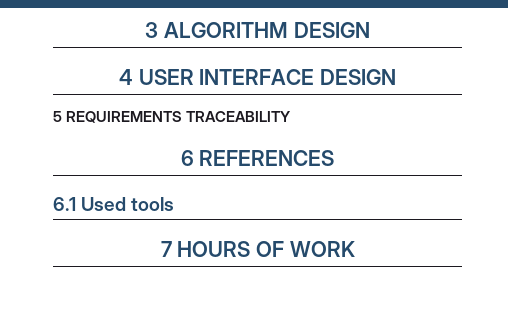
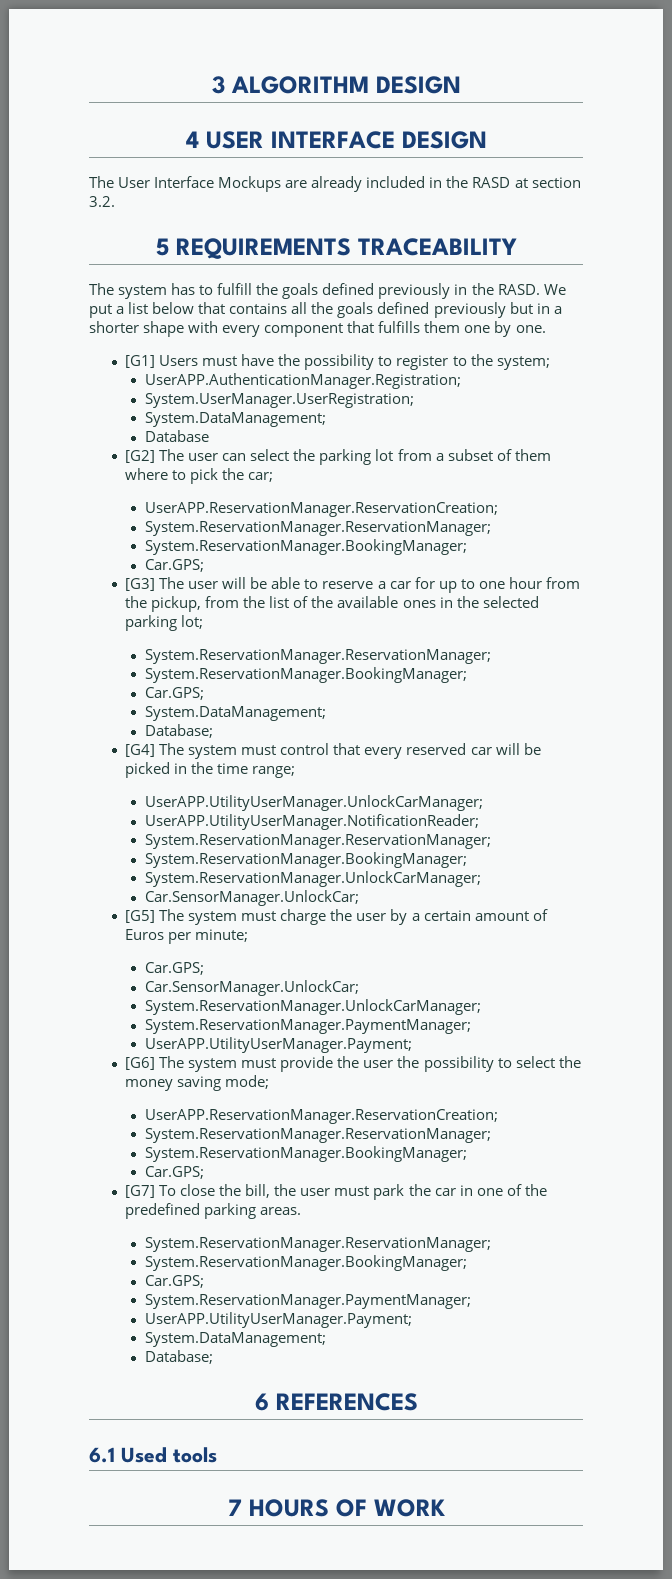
+ The User Interface Mockups are already included in the RASD at section 3.2.
  5 REQUIREMENTS TRACEABILITY
+ The system has to fulfill the goals defined previously in the RASD. We put a list below that contains all the goals defined previously but in a shorter shape with every component that fulfills them one by one.
+ [G1] Users must have the possibility to register to the system;
+ UserAPP.AuthenticationManager.Registration;
+ System.UserManager.UserRegistration;
+ System.DataManagement;
+ Database
+ [G2] The user can select the parking lot from a subset of them where to pick the car;
+ UserAPP.ReservationManager.ReservationCreation;
+ System.ReservationManager.ReservationManager;
+ System.ReservationManager.BookingManager;
+ Car.GPS;
+ [G3] The user will be able to reserve a car for up to one hour from the pickup, from the list of the available ones in the selected parking lot;
+ System.ReservationManager.ReservationManager;
+ System.ReservationManager.BookingManager;
+ Car.GPS;
+ System.DataManagement;
+ Database;
+ [G4] The system must control that every reserved car will be picked in the time range;
+ UserAPP.UtilityUserManager.UnlockCarManager;
+ UserAPP.UtilityUserManager.NotificationReader;
+ System.ReservationManager.ReservationManager;
+ System.ReservationManager.BookingManager;
+ System.ReservationManager.UnlockCarManager;
+ Car.SensorManager.UnlockCar;
+ [G5] The system must charge the user by a certain amount of Euros per minute;
+ Car.GPS;
+ Car.SensorManager.UnlockCar;
+ System.ReservationManager.UnlockCarManager;
+ System.ReservationManager.PaymentManager;
+ UserAPP.UtilityUserManager.Payment;
+ [G6] The system must provide the user the possibility to select the money saving mode;
+ UserAPP.ReservationManager.ReservationCreation;
+ System.ReservationManager.ReservationManager;
+ System.ReservationManager.BookingManager;
+ Car.GPS;
+ [G7] To close the bill, the user must park the car in one of the predefined parking areas.
+ System.ReservationManager.ReservationManager;
+ System.ReservationManager.BookingManager;
+ Car.GPS;
+ System.ReservationManager.PaymentManager;
+ UserAPP.UtilityUserManager.Payment;
+ System.DataManagement;
+ Database;

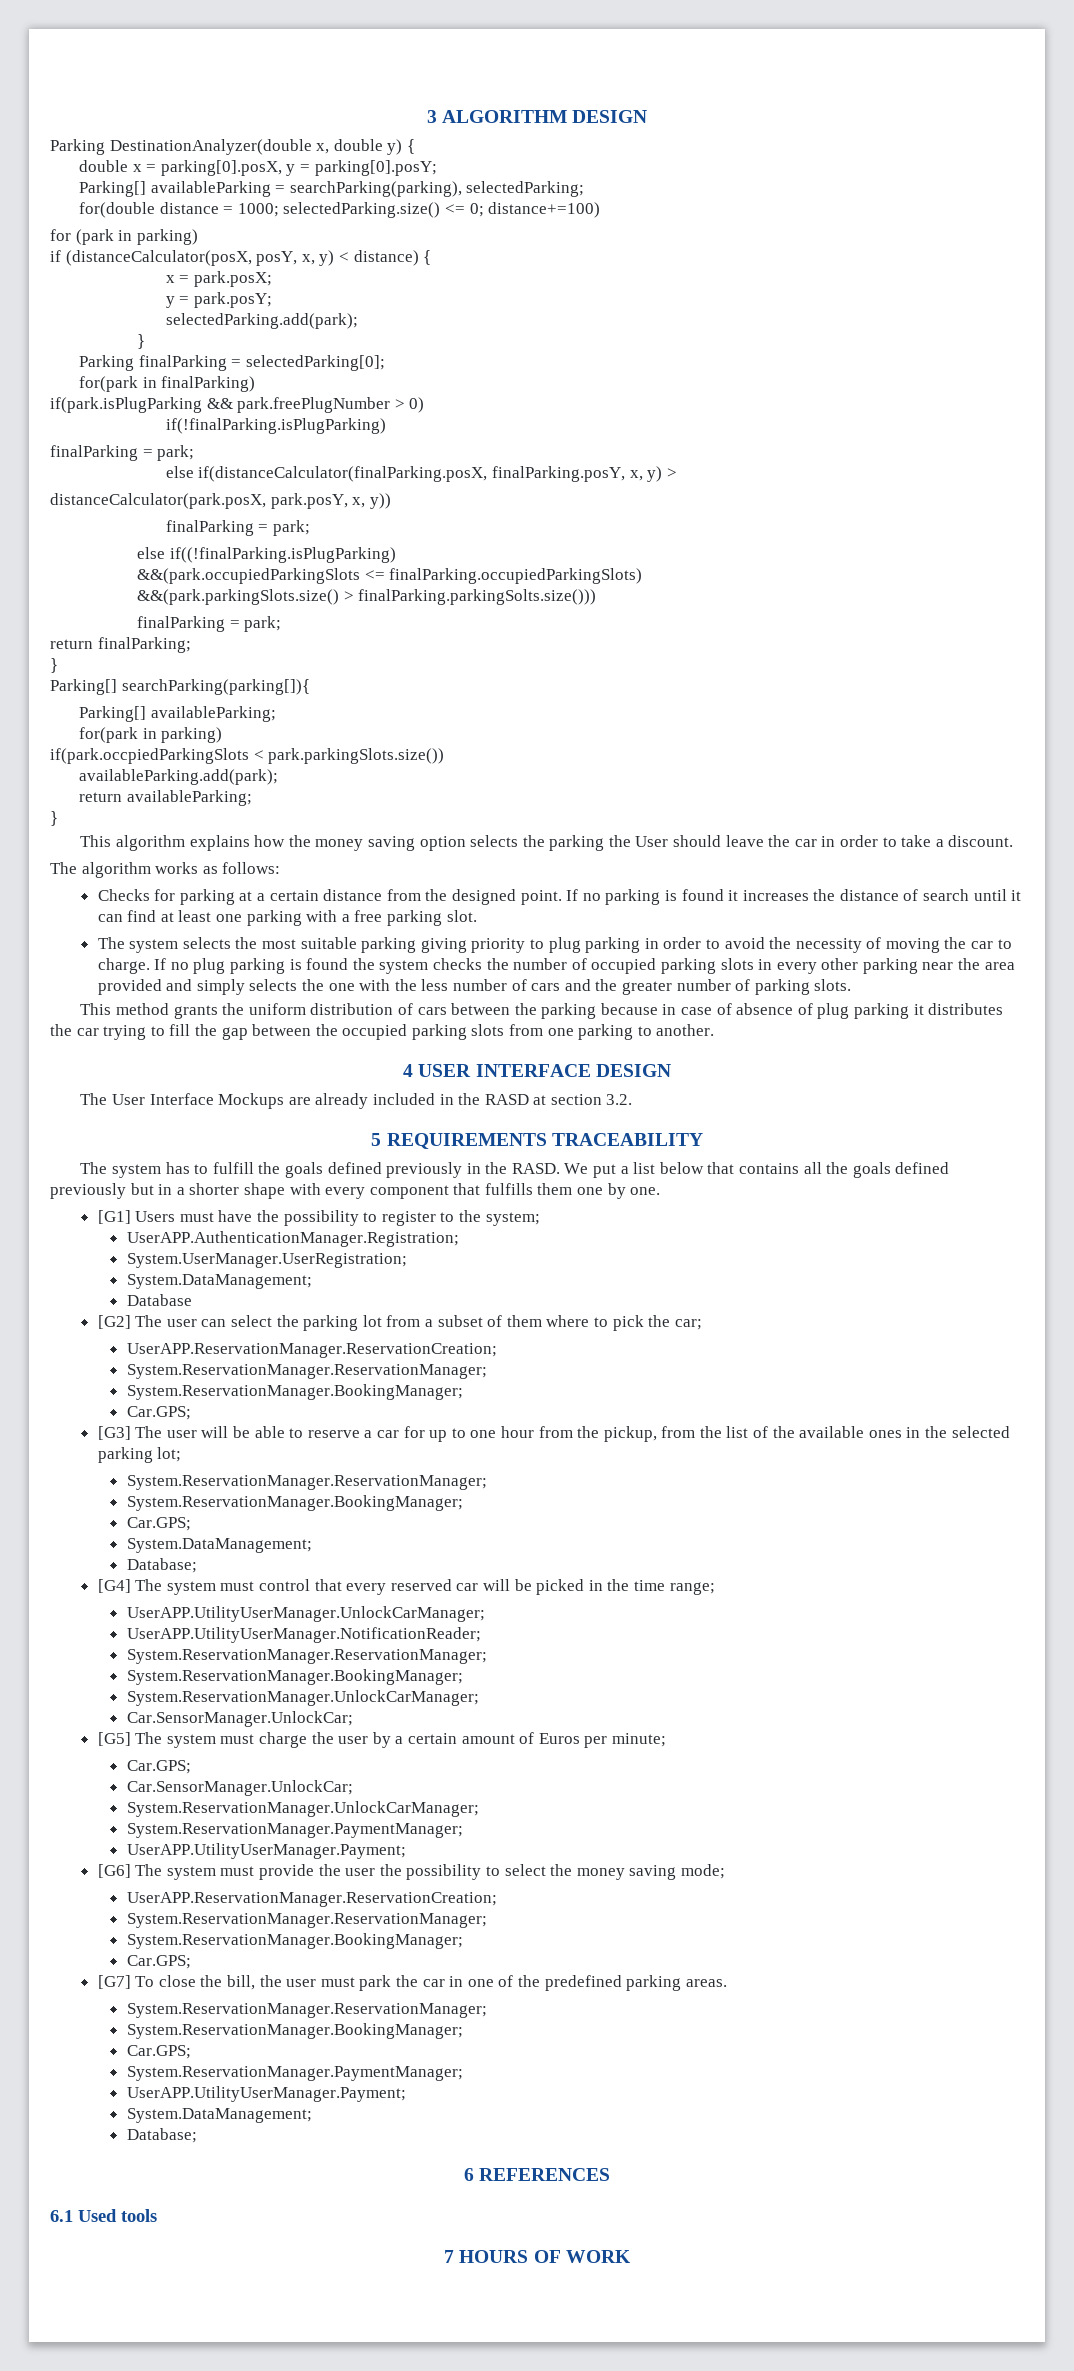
+ Parking DestinationAnalyzer(double x, double y) {
+ double x = parking[0].posX, y = parking[0].posY;
+ Parking[] availableParking = searchParking(parking), selectedParking;
+ for(double distance = 1000; selectedParking.size() <= 0; distance+=100)
+ for (park in parking)
+ if (distanceCalculator(posX, posY, x, y) < distance) {
+ x = park.posX;
+ y = park.posY;
+ selectedParking.add(park);
+ }
+ Parking finalParking = selectedParking[0];
+ for(park in finalParking)
+ if(park.isPlugParking && park.freePlugNumber > 0)
+ if(!finalParking.isPlugParking)
+ finalParking = park;
+ else if(distanceCalculator(finalParking.posX, finalParking.posY, x, y) >
+ distanceCalculator(park.posX, park.posY, x, y))
+ finalParking = park;
+ else if((!finalParking.isPlugParking)
+ &&(park.occupiedParkingSlots <= finalParking.occupiedParkingSlots)
+ &&(park.parkingSlots.size() > finalParking.parkingSolts.size()))
+ finalParking = park;
+ return finalParking;
+ }
+ Parking[] searchParking(parking[]){
+ Parking[] availableParking;
+ for(park in parking)
+ if(park.occpiedParkingSlots < park.parkingSlots.size())
+ availableParking.add(park);
+ return availableParking;
+ }
+ This algorithm explains how the money saving option selects the parking the User should leave the car in order to take a discount.
+ The algorithm works as follows:
+ Checks for parking at a certain distance from the designed point. If no parking is found it increases the distance of search until it can find at least one parking with a free parking slot.
+ The system selects the most suitable parking giving priority to plug parking in order to avoid the necessity of moving the car to charge. If no plug parking is found the system checks the number of occupied parking slots in every other parking near the area provided and simply selects the one with the less number of cars and the greater number of parking slots.
+ This method grants the uniform distribution of cars between the parking because in case of absence of plug parking it distributes the car trying to fill the gap between the occupied parking slots from one parking to another.

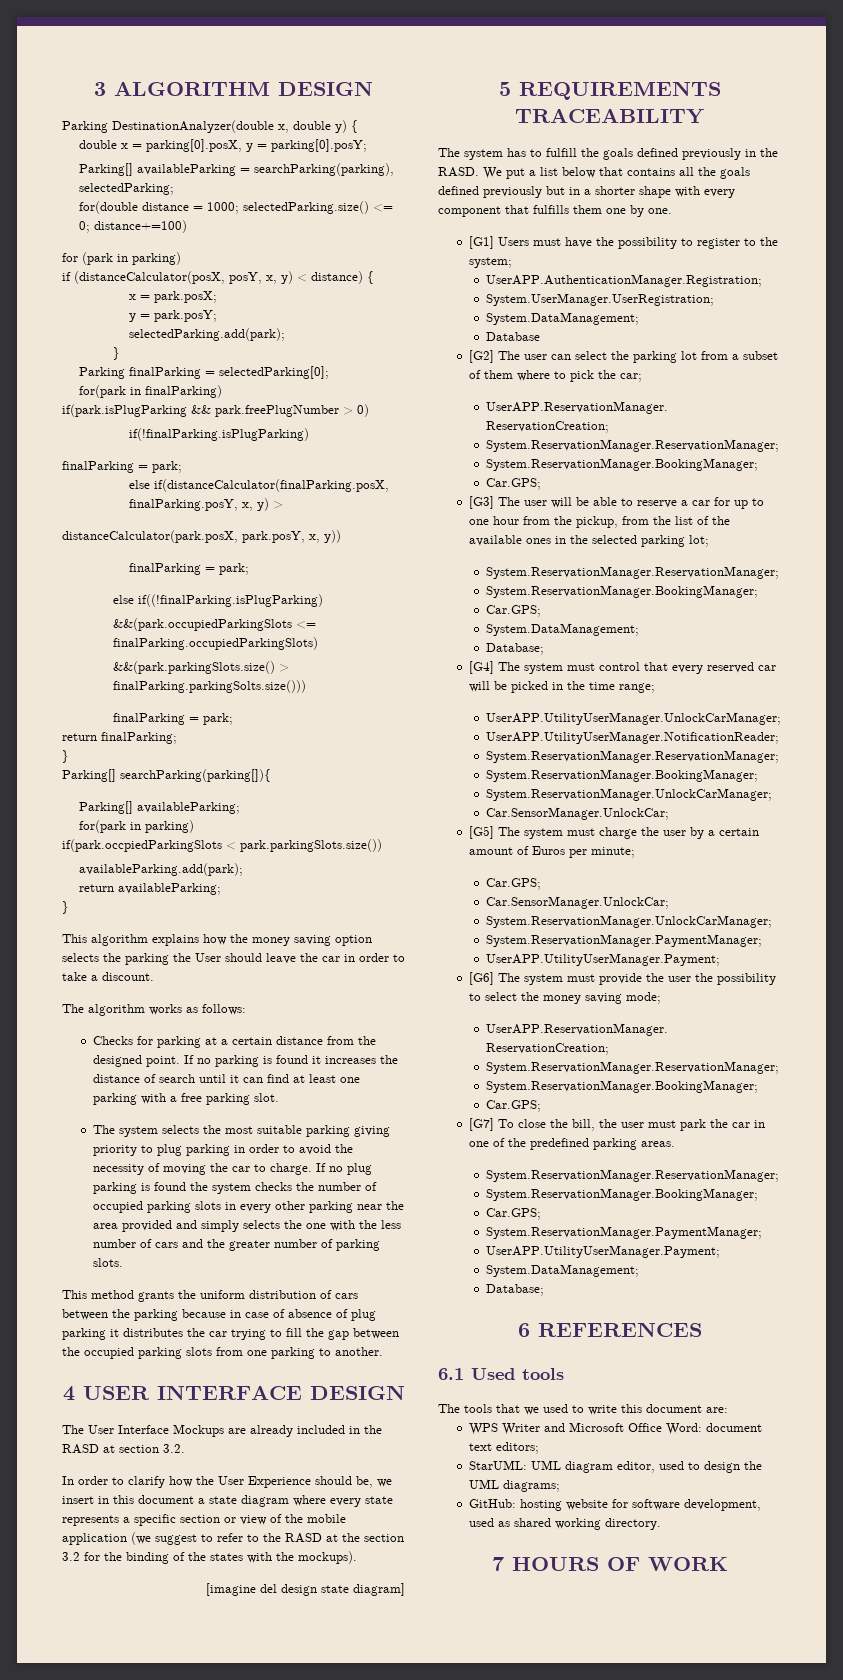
+ In order to clarify how the User Experience should be, we insert in this document a state diagram where every state represents a specific section or view of the mobile application (we suggest to refer to the RASD at the section 3.2 for the binding of the states with the mockups).
+ [imagine del design state diagram]
+ The tools that we used to write this document are:
+ WPS Writer and Microsoft Office Word: document text editors;
+ StarUML: UML diagram editor, used to design the UML diagrams;
+ GitHub: hosting website for software development, used as shared working directory.

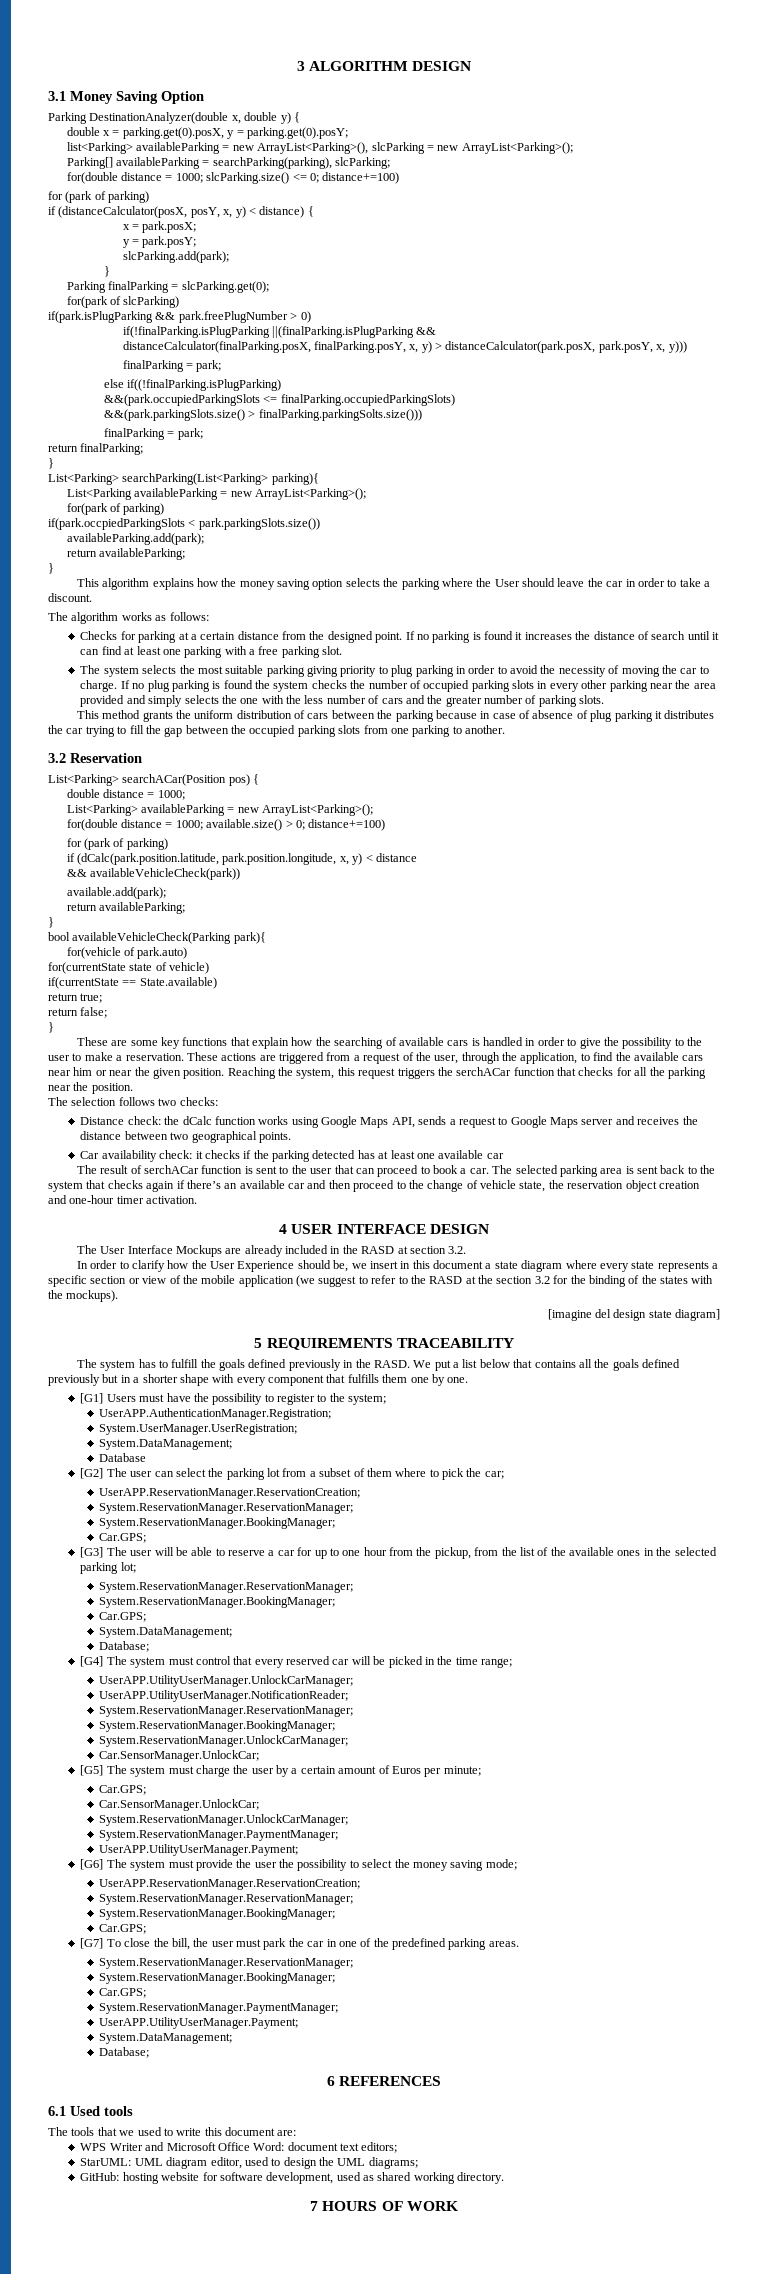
+ 3.1 Money Saving Option
- double x = parking[0].posX, y = parking[0].posY;
+ double x = parking.get(0).posX, y = parking.get(0).posY;
+ list<Parking> availableParking = new ArrayList<Parking>(), slcParking = new ArrayList<Parking>();
- Parking[] availableParking = searchParking(parking), selectedParking;
- for(double distance = 1000; selectedParking.size() <= 0; distance+=100)
- for (park in parking)
+ Parking[] availableParking = searchParking(parking), slcParking;
+ for(double distance = 1000; slcParking.size() <= 0; distance+=100)
+ for (park of parking)
- selectedParking.add(park);
+ slcParking.add(park);
- Parking finalParking = selectedParking[0];
- for(park in finalParking)
+ Parking finalParking = slcParking.get(0);
+ for(park of slcParking)
- if(!finalParking.isPlugParking)
- finalParking = park;
- else if(distanceCalculator(finalParking.posX, finalParking.posY, x, y) >
- distanceCalculator(park.posX, park.posY, x, y))
+ if(!finalParking.isPlugParking ||(finalParking.isPlugParking &&
+ distanceCalculator(finalParking.posX, finalParking.posY, x, y) > distanceCalculator(park.posX, park.posY, x, y)))
- Parking[] searchParking(parking[]){
- Parking[] availableParking;
- for(park in parking)
+ List<Parking> searchParking(List<Parking> parking){
+ List<Parking availableParking = new ArrayList<Parking>();
+ for(park of parking)
- This algorithm explains how the money saving option selects the parking the User should leave the car in order to take a discount.
+ This algorithm explains how the money saving option selects the parking where the User should leave the car in order to take a discount.
+ 3.2 Reservation
+ List<Parking> searchACar(Position pos) {
+ double distance = 1000;
+ List<Parking> availableParking = new ArrayList<Parking>();
+ for(double distance = 1000; available.size() > 0; distance+=100)
+ for (park of parking)
+ if (dCalc(park.position.latitude, park.position.longitude, x, y) < distance
+ && availableVehicleCheck(park))
+ available.add(park);
+ return availableParking;
+ }
+ bool availableVehicleCheck(Parking park){
+ for(vehicle of park.auto)
+ for(currentState state of vehicle)
+ if(currentState == State.available)
+ return true;
+ return false;
+ }
+ These are some key functions that explain how the searching of available cars is handled in order to give the possibility to the user to make a reservation. These actions are triggered from a request of the user, through the application, to find the available cars near him or near the given position. Reaching the system, this request triggers the serchACar function that checks for all the parking near the position.
+ The selection follows two checks:
+ Distance check: the dCalc function works using Google Maps API, sends a request to Google Maps server and receives the distance between two geographical points.
+ Car availability check: it checks if the parking detected has at least one available car
+ The result of serchACar function is sent to the user that can proceed to book a car. The selected parking area is sent back to the system that checks again if there’s an available car and then proceed to the change of vehicle state, the reservation object creation and one-hour timer activation.

